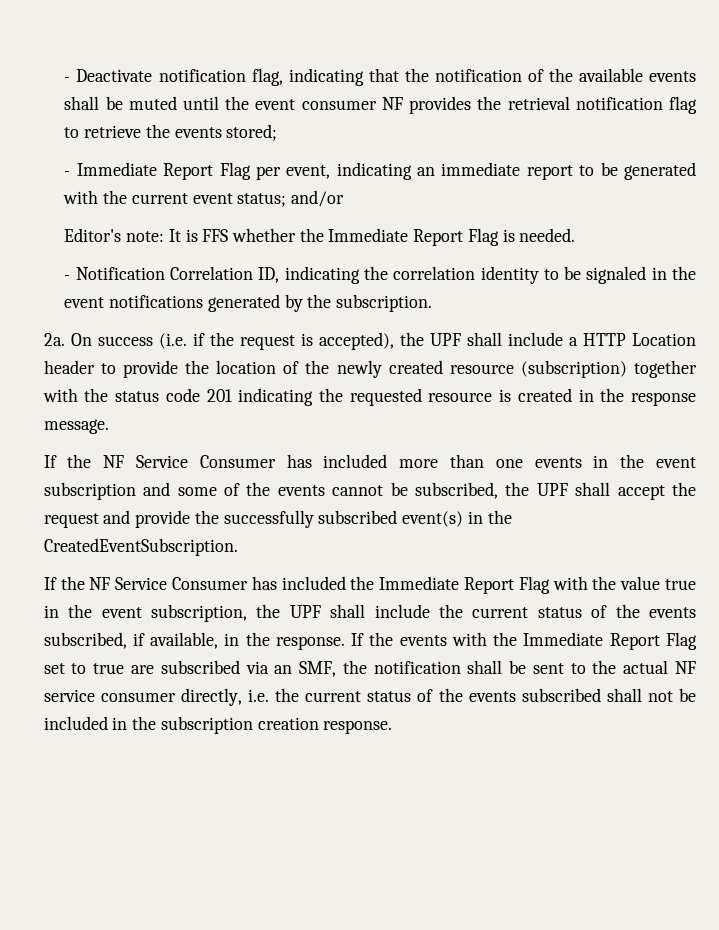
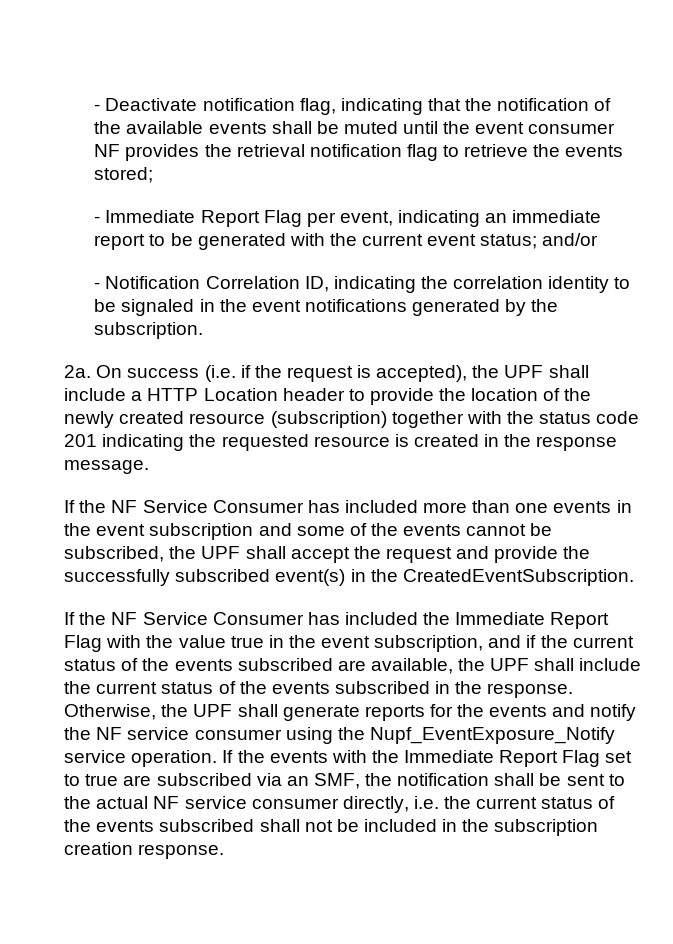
- Editor's note: It is FFS whether the Immediate Report Flag is needed.
- If the NF Service Consumer has included the Immediate Report Flag with the value true in the event subscription, the UPF shall include the current status of the events subscribed, if available, in the response.
+ If the NF Service Consumer has included the Immediate Report Flag with the value true in the event subscription, and if the current status of the events subscribed are available, the UPF shall include the current status of the events subscribed in the response. Otherwise, the UPF shall generate reports for the events and notify the NF service consumer using the Nupf_EventExposure_Notify service operation.

